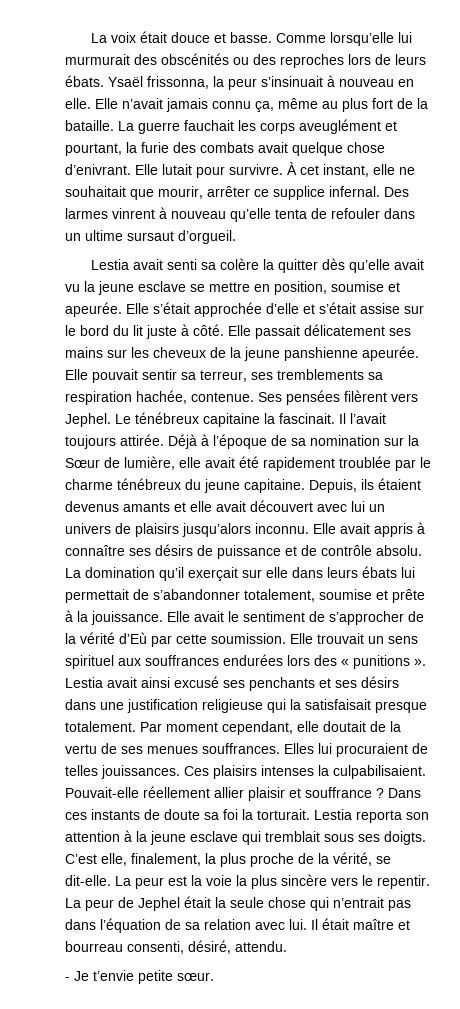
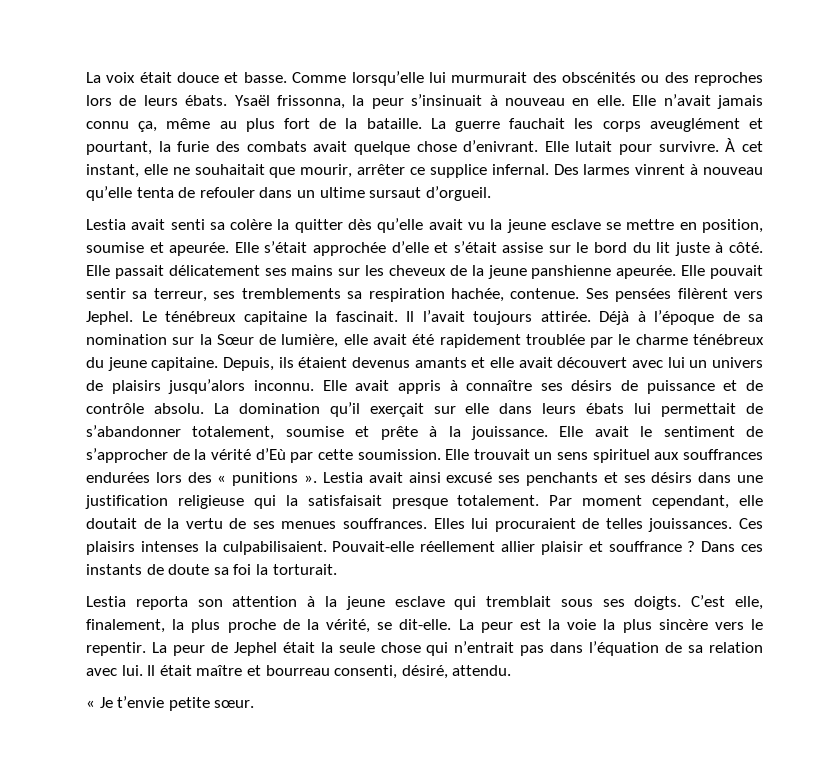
- Dans ces instants de doute sa foi la torturait. Lestia reporta son attention à la jeune esclave qui tremblait sous ses doigts.
+ Dans ces instants de doute sa foi la torturait.
+ Lestia reporta son attention à la jeune esclave qui tremblait sous ses doigts.
- - Je t’envie petite sœur.
+ « Je t’envie petite sœur.

